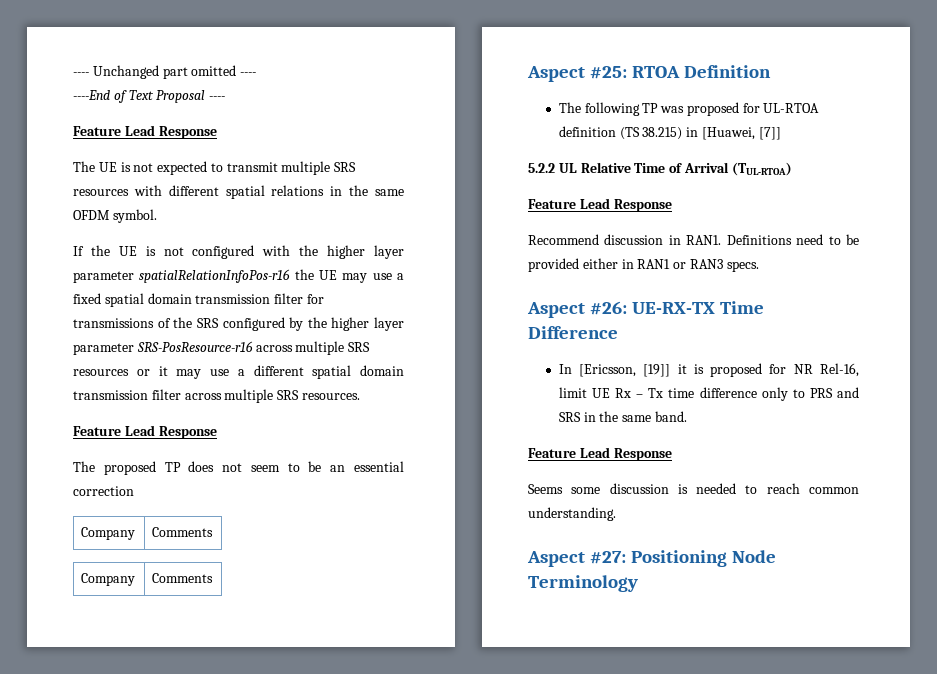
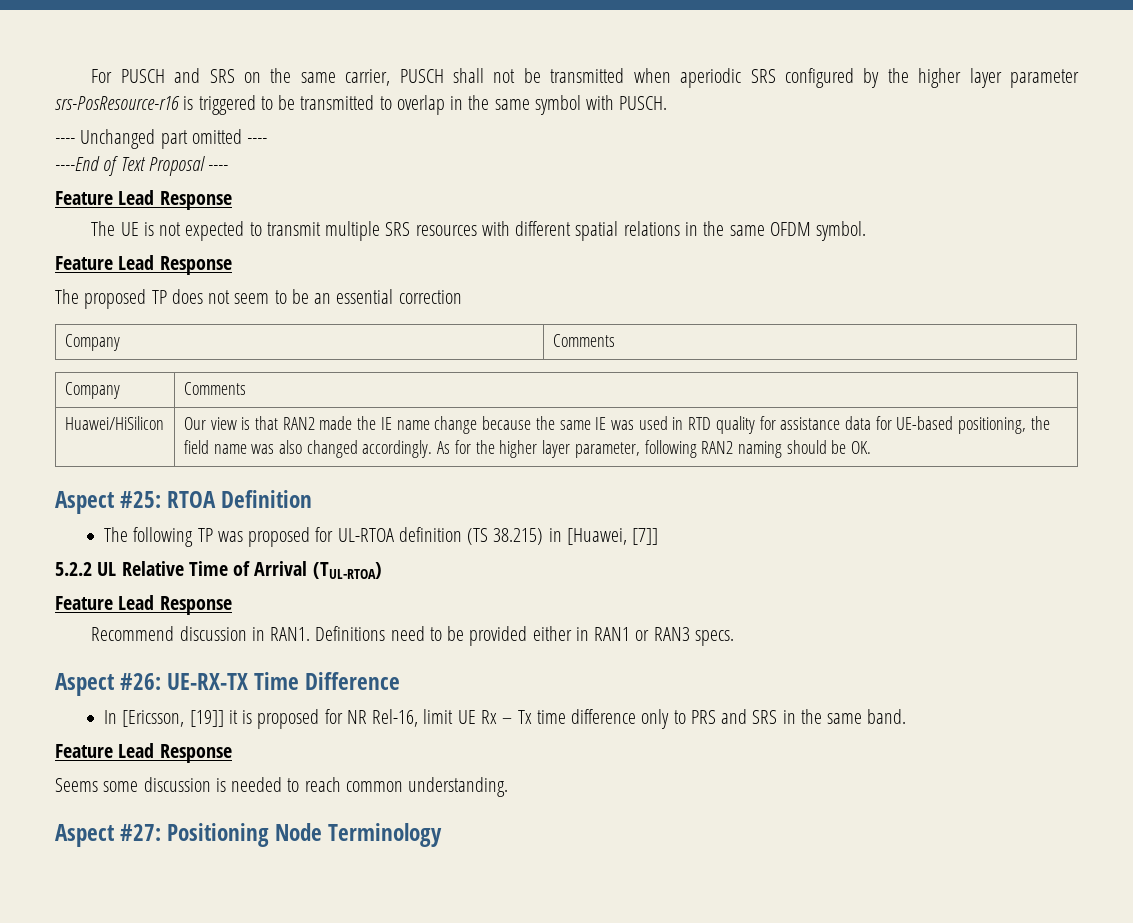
+ For PUSCH and SRS on the same carrier, PUSCH shall not be transmitted when aperiodic SRS configured by the higher layer parameter srs-PosResource-r16 is triggered to be transmitted to overlap in the same symbol with PUSCH.
- If the UE is not configured with the higher layer parameter spatialRelationInfoPos-r16 the UE may use a fixed spatial domain transmission filter for transmissions of the SRS configured by the higher layer parameter SRS-PosResource-r16 across multiple SRS resources or it may use a different spatial domain transmission filter across multiple SRS resources.
+ Huawei/HiSilicon | Our view is that RAN2 made the IE name change because the same IE was used in RTD quality for assistance data for UE-based positioning, the field name was also changed accordingly. As for the higher layer parameter, following RAN2 naming should be OK.

